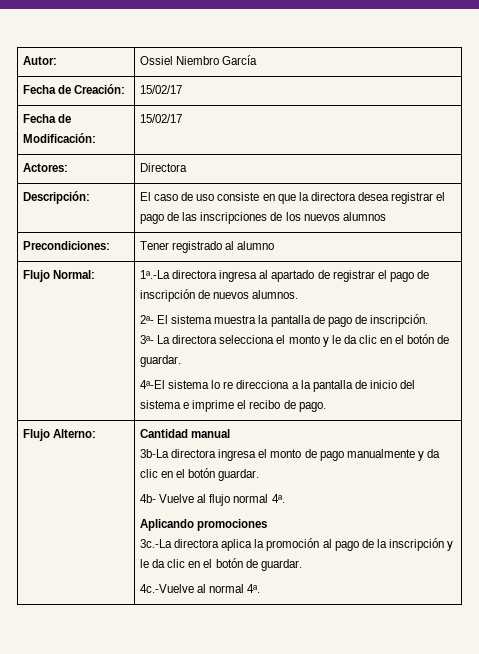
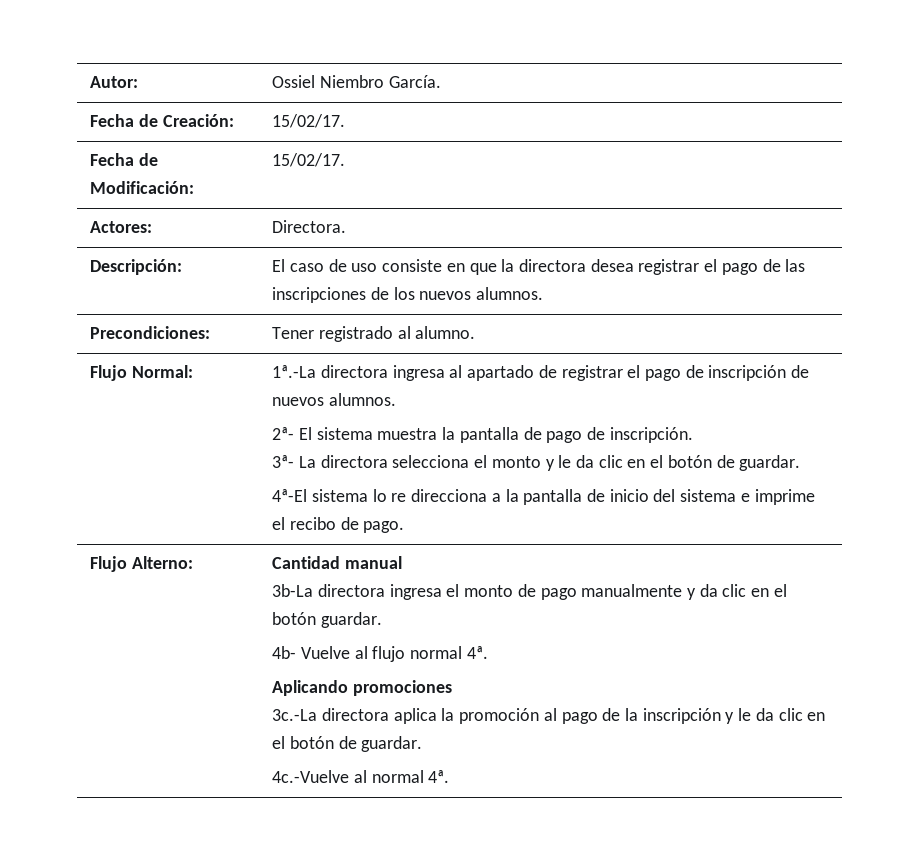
- Autor: | Ossiel Niembro García
+ Autor: | Ossiel Niembro García.
- Fecha de Creación: | 15/02/17
+ Fecha de Creación: | 15/02/17.
- Fecha de Modificación: | 15/02/17
+ Fecha de Modificación: | 15/02/17.
- Actores: | Directora
+ Actores: | Directora.
- Descripción: | El caso de uso consiste en que la directora desea registrar el pago de las inscripciones de los nuevos alumnos
+ Descripción: | El caso de uso consiste en que la directora desea registrar el pago de las inscripciones de los nuevos alumnos.
- Precondiciones: | Tener registrado al alumno
+ Precondiciones: | Tener registrado al alumno.

